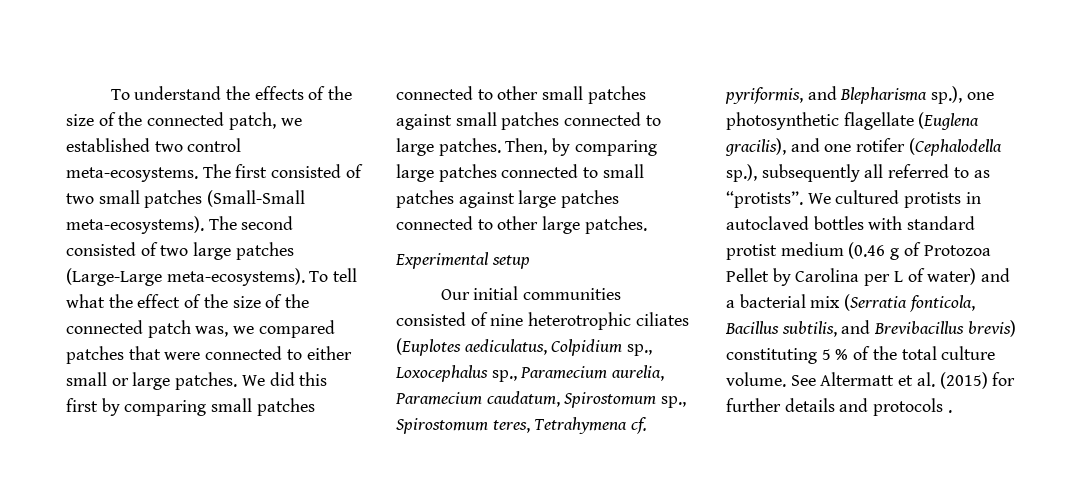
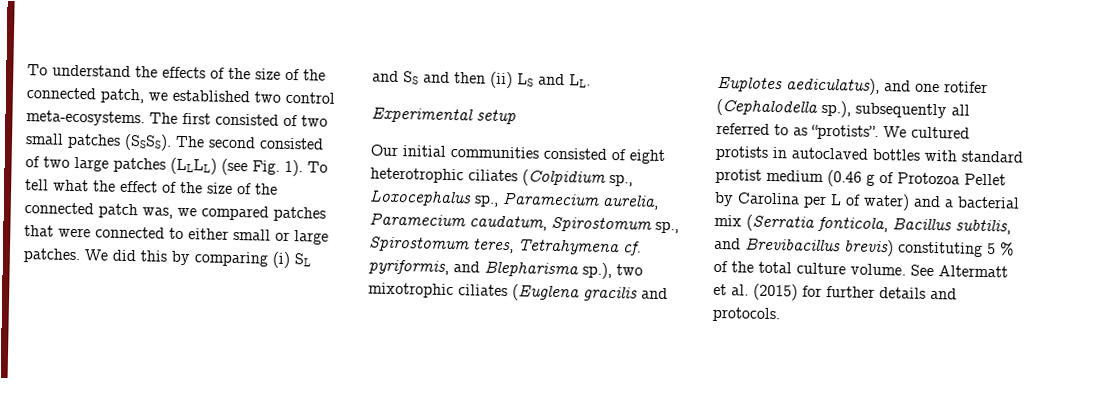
- The first consisted of two small patches (Small-Small meta-ecosystems).
+ The first consisted of two small patches (SSSS).
- The second consisted of two large patches (Large-Large meta-ecosystems).
+ The second consisted of two large patches (LLLL) (see Fig. 1).
- We did this first by comparing small patches connected to other small patches against small patches connected to large patches. Then, by comparing large patches connected to small patches against large patches connected to other large patches.
+ We did this by comparing (i) SL and SS and then (ii) LS and LL.
- Our initial communities consisted of nine heterotrophic ciliates (Euplotes aediculatus, Colpidium sp., Loxocephalus sp., Paramecium aurelia, Paramecium caudatum, Spirostomum sp., Spirostomum teres, Tetrahymena cf. pyriformis, and Blepharisma sp.), one photosynthetic flagellate (Euglena gracilis), and one rotifer (Cephalodella sp.), subsequently all referred to as “protists”.
+ Our initial communities consisted of eight heterotrophic ciliates (Colpidium sp., Loxocephalus sp., Paramecium aurelia, Paramecium caudatum, Spirostomum sp., Spirostomum teres, Tetrahymena cf. pyriformis, and Blepharisma sp.), two mixotrophic ciliates (Euglena gracilis and Euplotes aediculatus), and one rotifer (Cephalodella sp.), subsequently all referred to as “protists”.
- See Altermatt et al. (2015) for further details and protocols .
+ See Altermatt et al. (2015) for further details and protocols.

